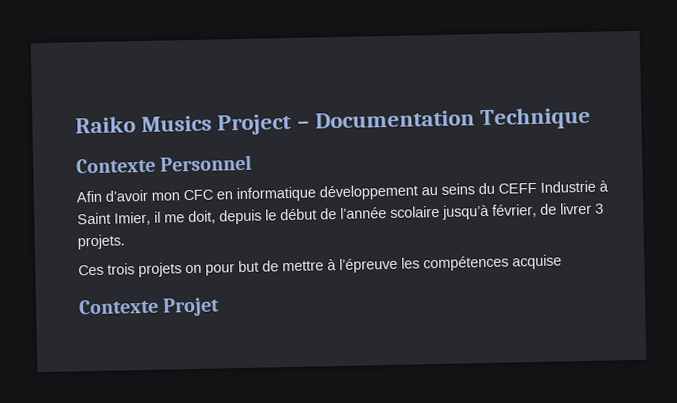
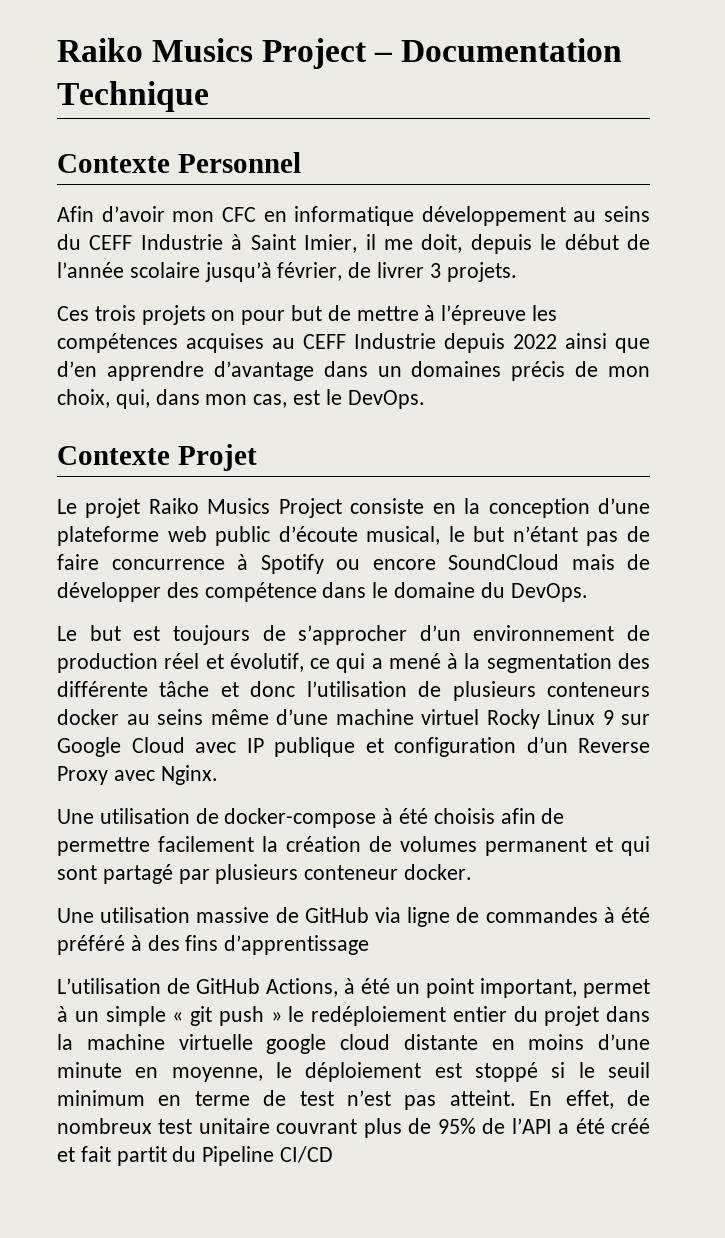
- Ces trois projets on pour but de mettre à l’épreuve les compétences acquise
+ Ces trois projets on pour but de mettre à l’épreuve les compétences acquises au CEFF Industrie depuis 2022 ainsi que d’en apprendre d’avantage dans un domaines précis de mon choix, qui, dans mon cas, est le DevOps.
  Contexte Projet
+ Le projet Raiko Musics Project consiste en la conception d’une plateforme web public d’écoute musical, le but n’étant pas de faire concurrence à Spotify ou encore SoundCloud mais de développer des compétence dans le domaine du DevOps.
+ Le but est toujours de s’approcher d’un environnement de production réel et évolutif, ce qui a mené à la segmentation des différente tâche et donc l’utilisation de plusieurs conteneurs docker au seins même d’une machine virtuel Rocky Linux 9 sur Google Cloud avec IP publique et configuration d’un Reverse Proxy avec Nginx.
+ Une utilisation de docker-compose à été choisis afin de permettre facilement la création de volumes permanent et qui sont partagé par plusieurs conteneur docker.
+ Une utilisation massive de GitHub via ligne de commandes à été préféré à des fins d’apprentissage
+ L’utilisation de GitHub Actions, à été un point important, permet à un simple « git push » le redéploiement entier du projet dans la machine virtuelle google cloud distante en moins d’une minute en moyenne, le déploiement est stoppé si le seuil minimum en terme de test n’est pas atteint. En effet, de nombreux test unitaire couvrant plus de 95% de l’API a été créé et fait partit du Pipeline CI/CD

